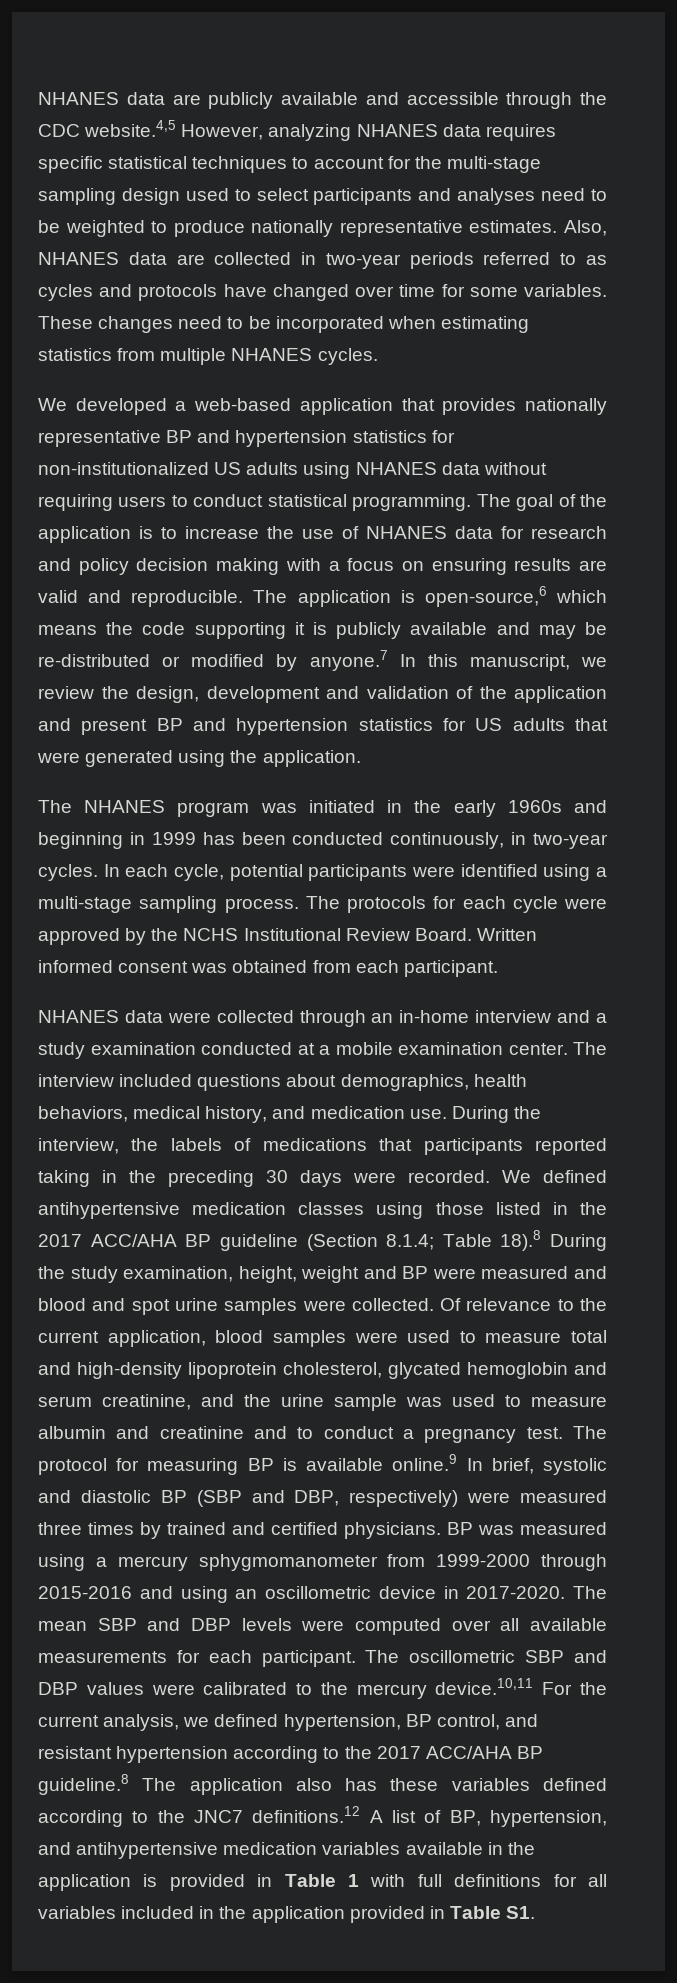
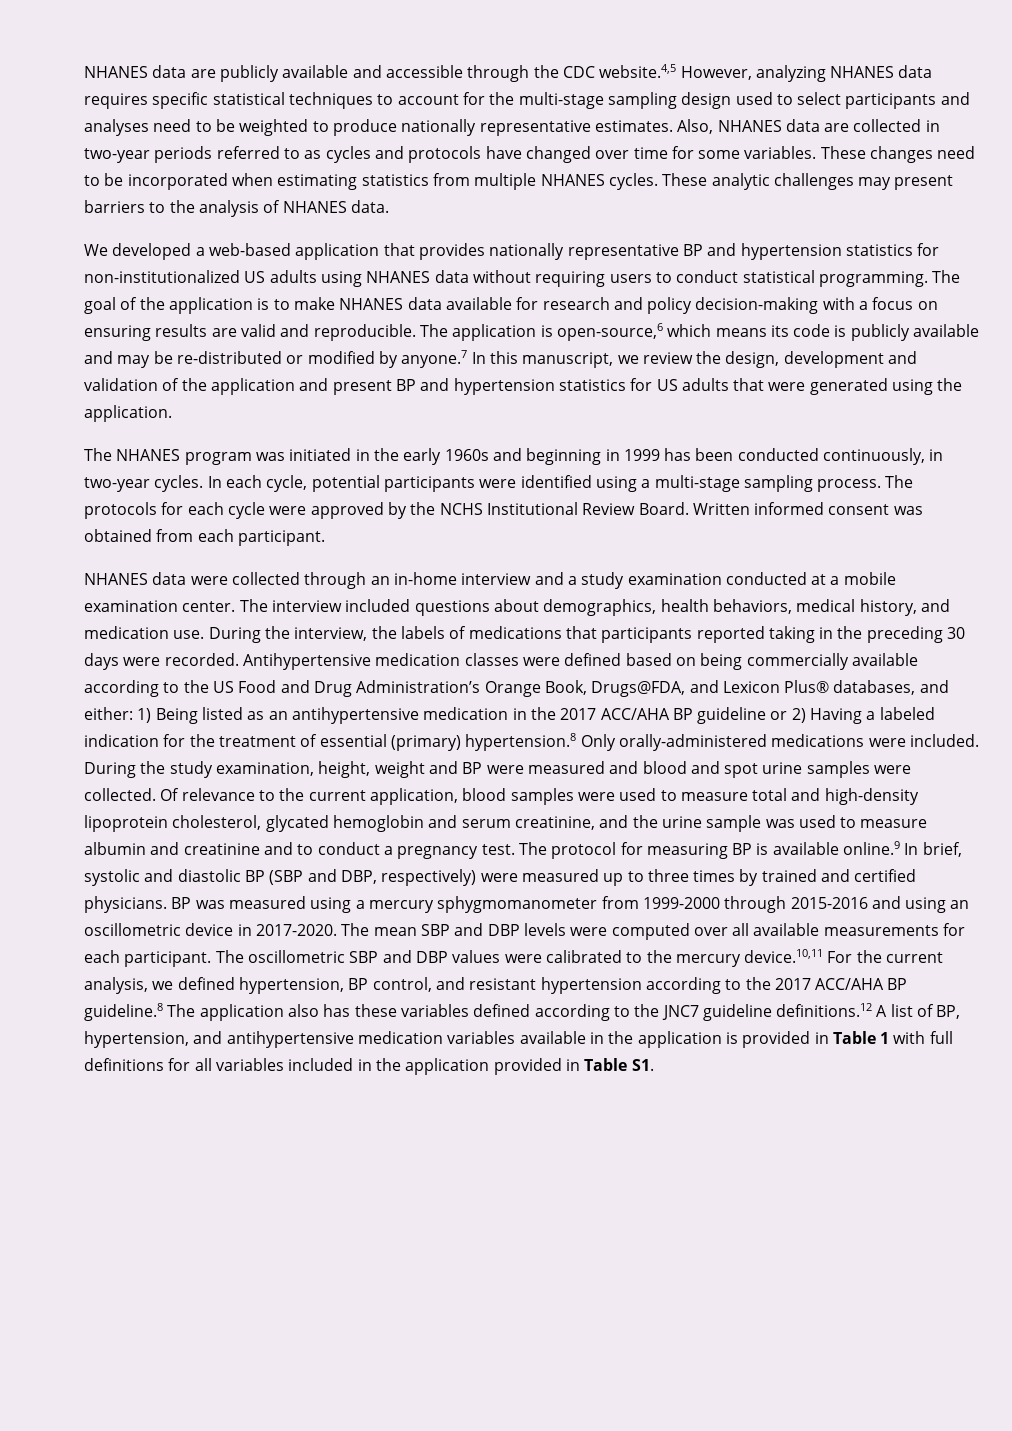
+ These analytic challenges may present barriers to the analysis of NHANES data.
- The goal of the application is to increase the use of NHANES data for research and policy decision making with a focus on ensuring results are valid and reproducible.
+ The goal of the application is to make NHANES data available for research and policy decision-making with a focus on ensuring results are valid and reproducible.
- The application is open-source,6 which means the code supporting it is publicly available and may be re-distributed or modified by anyone.7 In this manuscript, we review the design, development and validation of the application and present BP and hypertension statistics for US adults that were generated using the application.
+ The application is open-source,6 which means its code is publicly available and may be re-distributed or modified by anyone.7 In this manuscript, we review the design, development and validation of the application and present BP and hypertension statistics for US adults that were generated using the application.
- We defined antihypertensive medication classes using those listed in the 2017 ACC/AHA BP guideline (Section 8.1.4; Table 18).8 During the study examination, height, weight and BP were measured and blood and spot urine samples were collected.
+ Antihypertensive medication classes were defined based on being commercially available according to the US Food and Drug Administration’s Orange Book, Drugs@FDA, and Lexicon Plus® databases, and either: 1) Being listed as an antihypertensive medication in the 2017 ACC/AHA BP guideline or 2) Having a labeled indication for the treatment of essential (primary) hypertension.8 Only orally-administered medications were included. During the study examination, height, weight and BP were measured and blood and spot urine samples were collected.
- The protocol for measuring BP is available online.9 In brief, systolic and diastolic BP (SBP and DBP, respectively) were measured three times by trained and certified physicians.
+ The protocol for measuring BP is available online.9 In brief, systolic and diastolic BP (SBP and DBP, respectively) were measured up to three times by trained and certified physicians.
- The oscillometric SBP and DBP values were calibrated to the mercury device.10,11 For the current analysis, we defined hypertension, BP control, and resistant hypertension according to the 2017 ACC/AHA BP guideline.8 The application also has these variables defined according to the JNC7 definitions.12 A list of BP, hypertension, and antihypertensive medication variables available in the application is provided in Table 1 with full definitions for all variables included in the application provided in Table S1.
+ The oscillometric SBP and DBP values were calibrated to the mercury device.10,11 For the current analysis, we defined hypertension, BP control, and resistant hypertension according to the 2017 ACC/AHA BP guideline.8 The application also has these variables defined according to the JNC7 guideline definitions.12 A list of BP, hypertension, and antihypertensive medication variables available in the application is provided in Table 1 with full definitions for all variables included in the application provided in Table S1.

